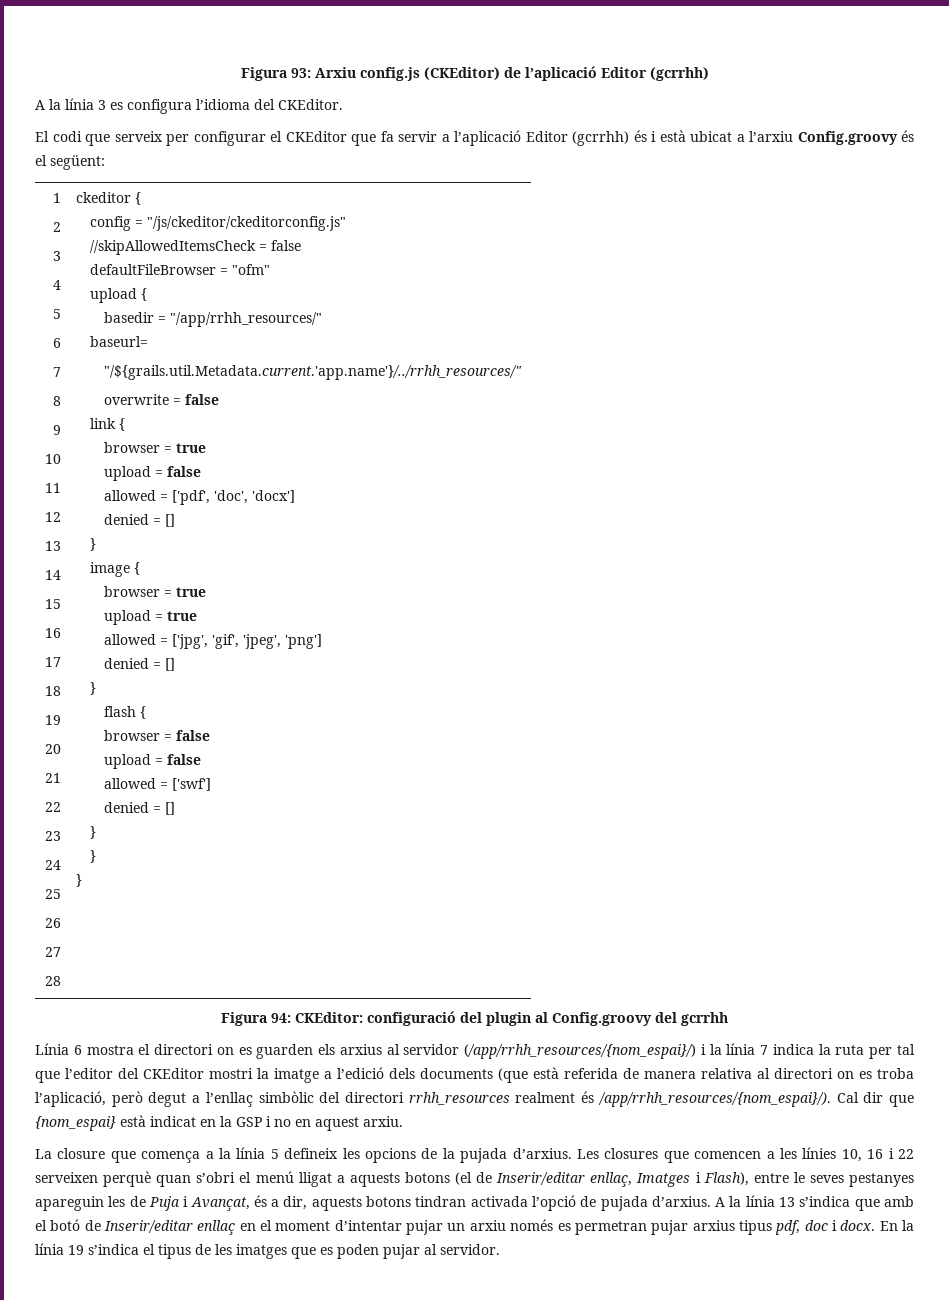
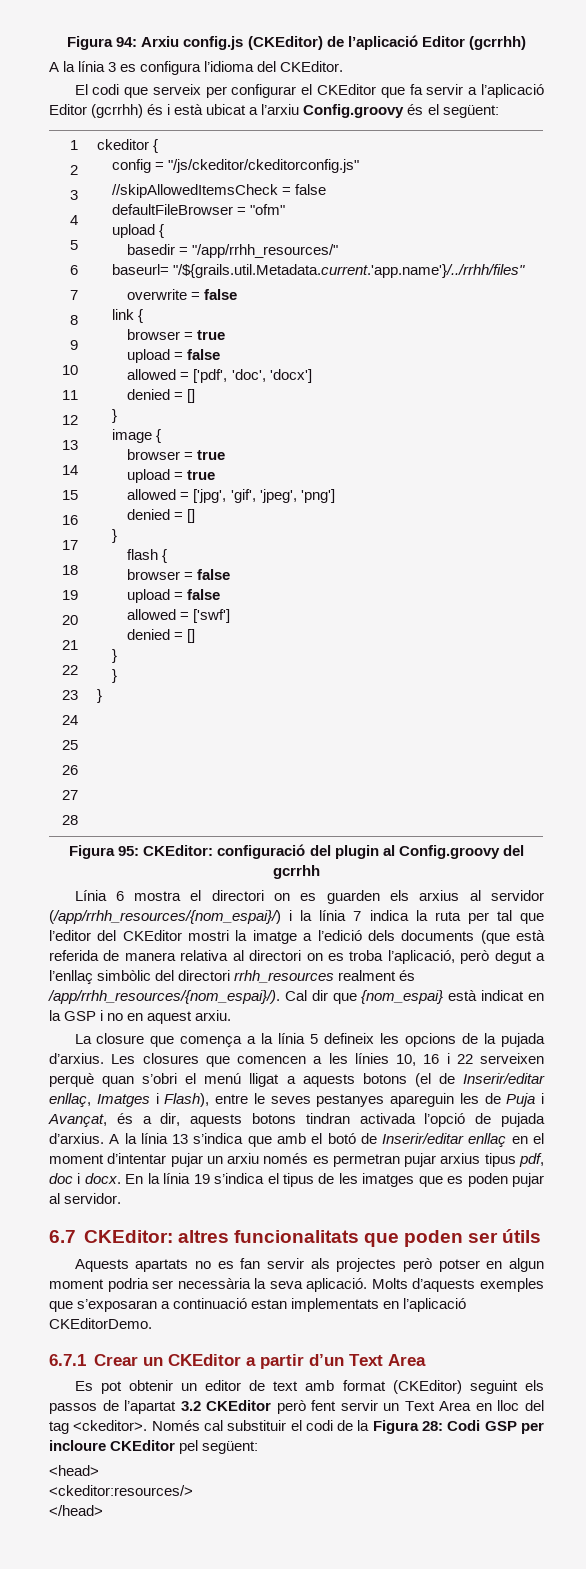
- Figura 93: Arxiu config.js (CKEditor) de l’aplicació Editor (gcrrhh)
+ Figura 94: Arxiu config.js (CKEditor) de l’aplicació Editor (gcrrhh)
- baseurl=
- "/${grails.util.Metadata.current.'app.name'}/../rrhh_resources/"
+ baseurl= "/${grails.util.Metadata.current.'app.name'}/../rrhh/files"
- Figura 94: CKEditor: configuració del plugin al Config.groovy del gcrrhh
+ Figura 95: CKEditor: configuració del plugin al Config.groovy del gcrrhh
+ 6.7 CKEditor: altres funcionalitats que poden ser útils
+ Aquests apartats no es fan servir als projectes però potser en algun moment podria ser necessària la seva aplicació. Molts d’aquests exemples que s’exposaran a continuació estan implementats en l’aplicació CKEditorDemo.
+ 6.7.1 Crear un CKEditor a partir d’un Text Area
+ Es pot obtenir un editor de text amb format (CKEditor) seguint els passos de l’apartat 3.2 CKEditor però fent servir un Text Area en lloc del tag <ckeditor>. Només cal substituir el codi de la Figura 28: Codi GSP per incloure CKEditor pel següent:
+ <head>
+ <ckeditor:resources/>
+ </head>

